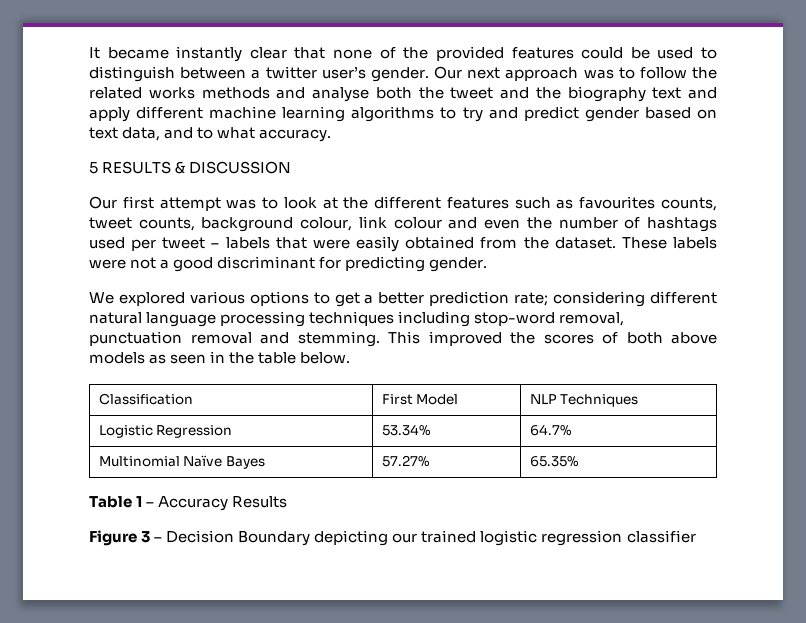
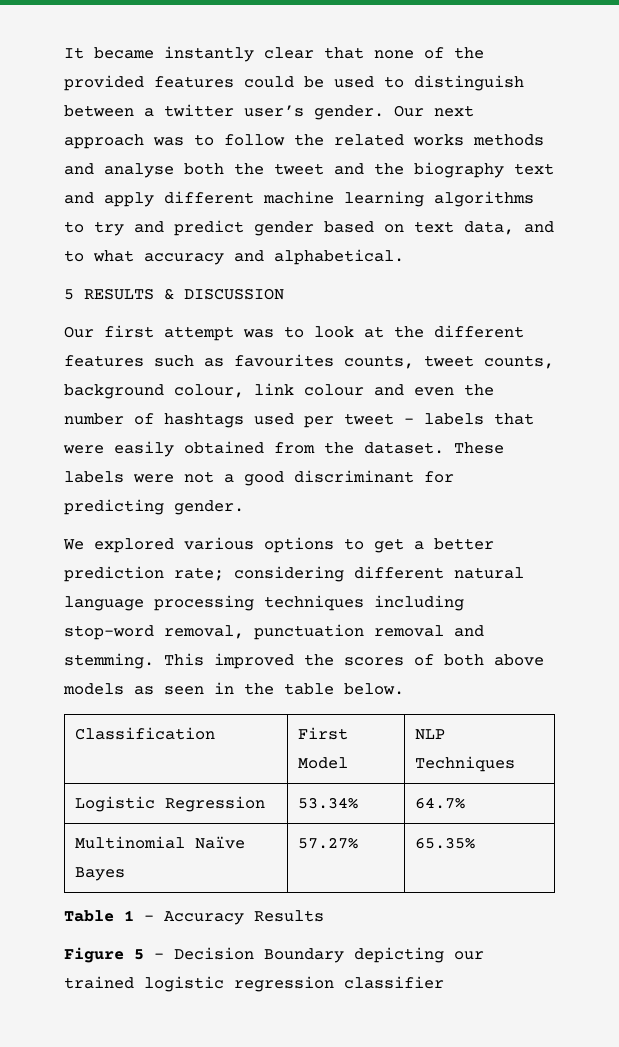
- Our next approach was to follow the related works methods and analyse both the tweet and the biography text and apply different machine learning algorithms to try and predict gender based on text data, and to what accuracy.
+ Our next approach was to follow the related works methods and analyse both the tweet and the biography text and apply different machine learning algorithms to try and predict gender based on text data, and to what accuracy and alphabetical.
- Figure 3 – Decision Boundary depicting our trained logistic regression classifier
+ Figure 5 – Decision Boundary depicting our trained logistic regression classifier

